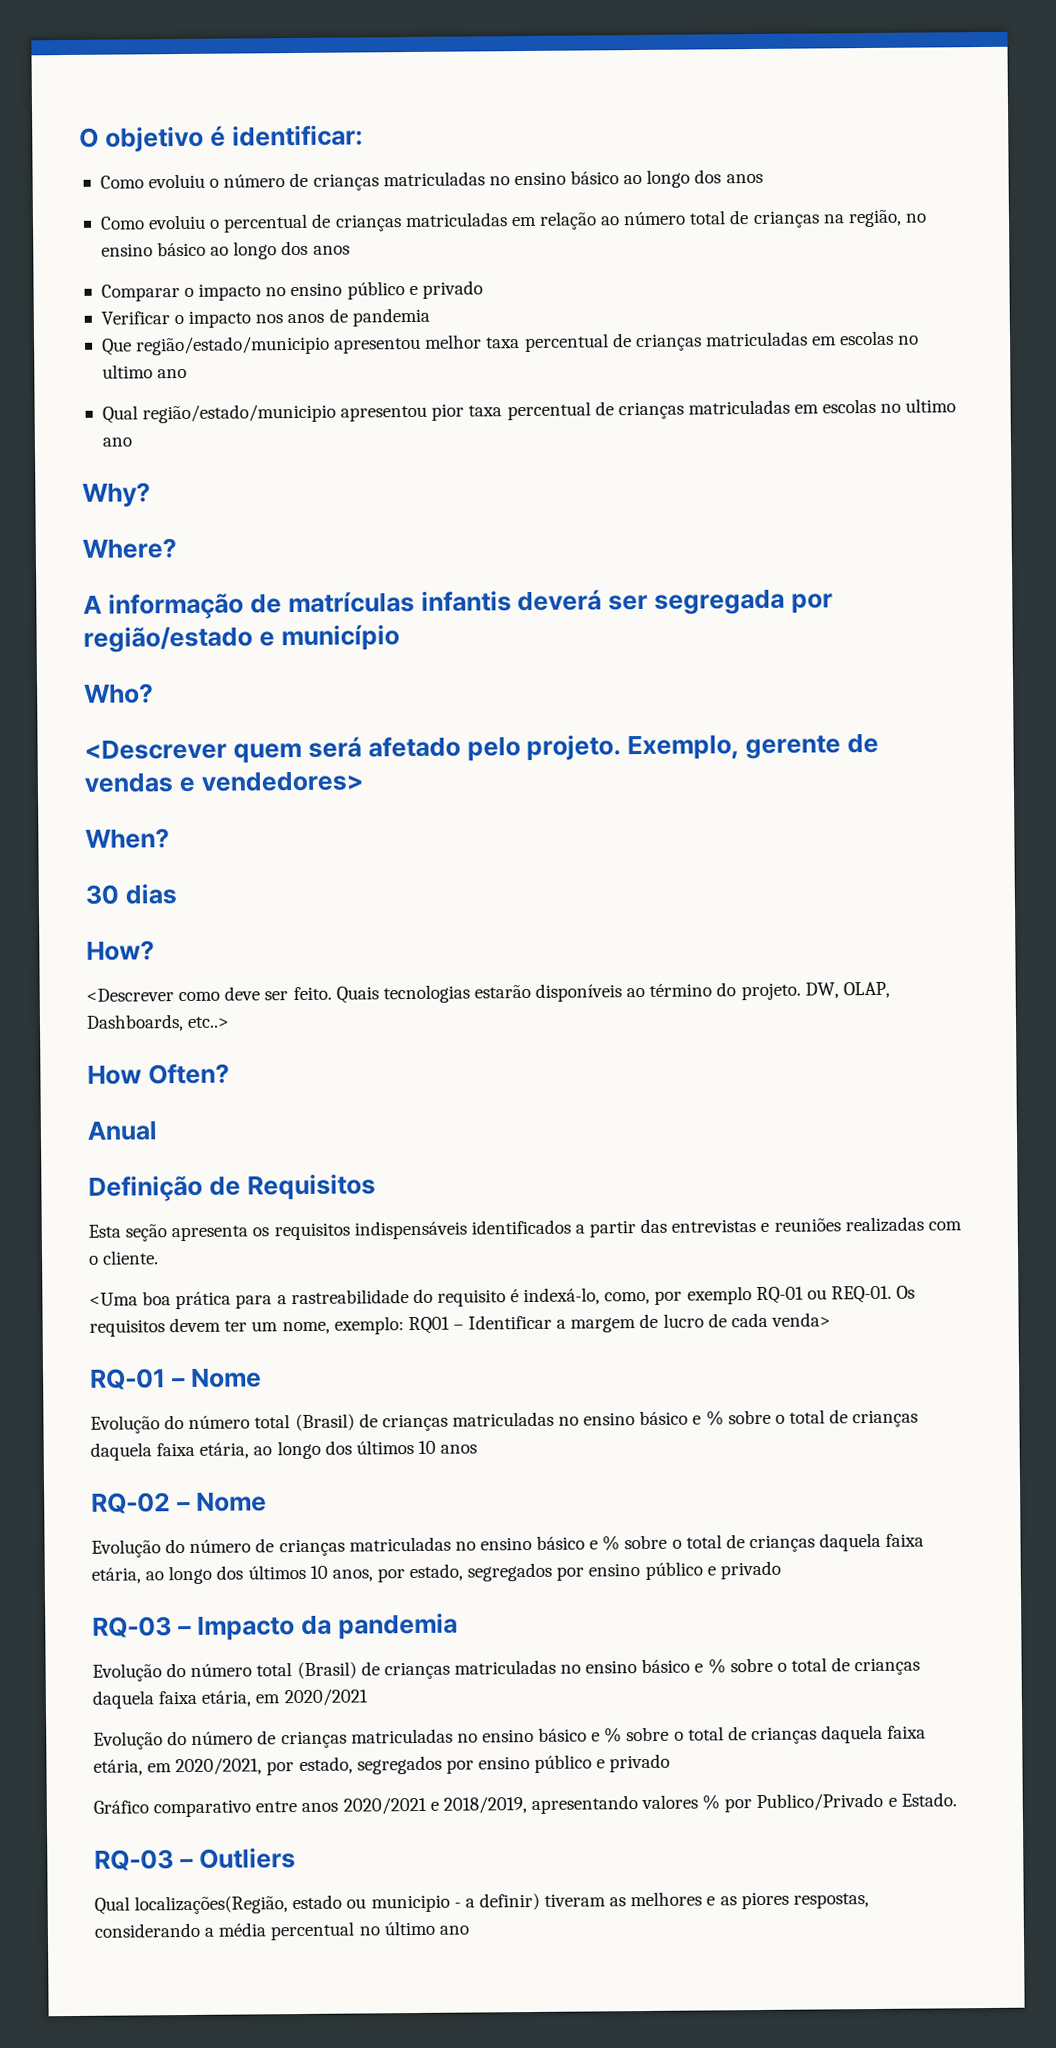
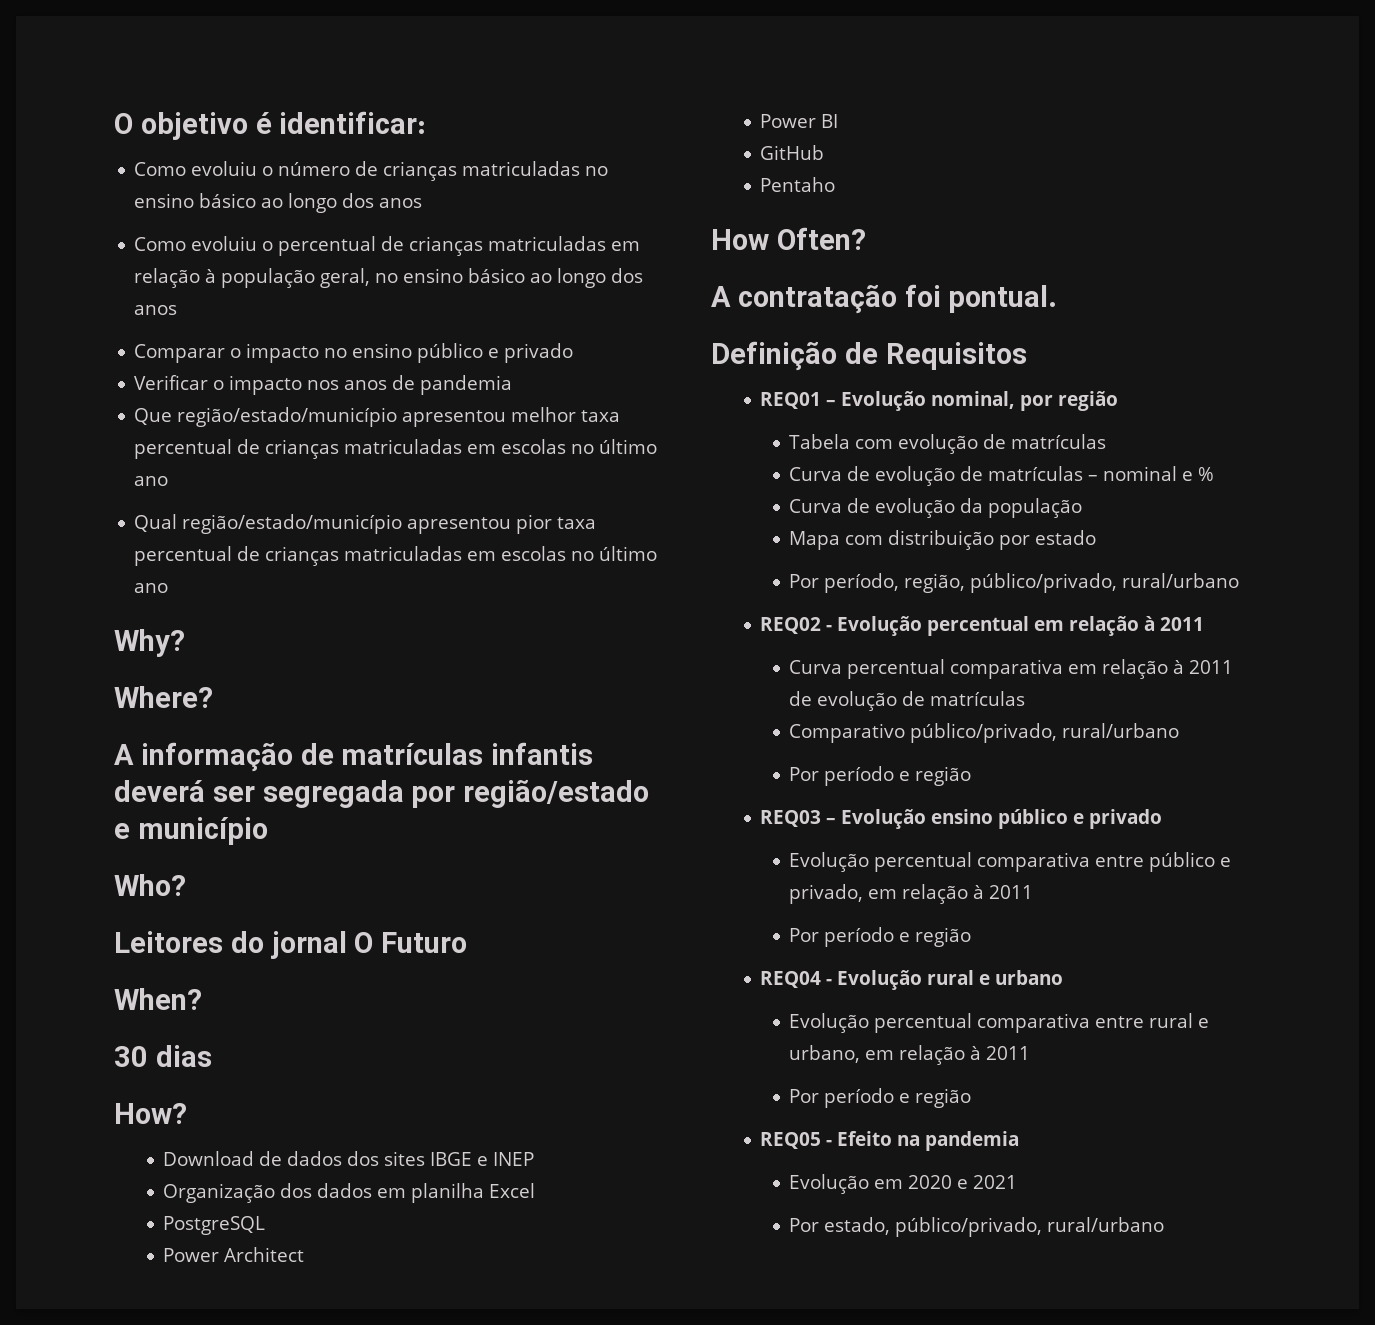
- Como evoluiu o percentual de crianças matriculadas em relação ao número total de crianças na região, no ensino básico ao longo dos anos
+ Como evoluiu o percentual de crianças matriculadas em relação à população geral, no ensino básico ao longo dos anos
- Que região/estado/municipio apresentou melhor taxa percentual de crianças matriculadas em escolas no ultimo ano
+ Que região/estado/município apresentou melhor taxa percentual de crianças matriculadas em escolas no último ano
- Qual região/estado/municipio apresentou pior taxa percentual de crianças matriculadas em escolas no ultimo ano
+ Qual região/estado/município apresentou pior taxa percentual de crianças matriculadas em escolas no último ano
- <Descrever quem será afetado pelo projeto. Exemplo, gerente de vendas e vendedores>
+ Leitores do jornal O Futuro
  When?
  30 dias
  How?
- <Descrever como deve ser feito. Quais tecnologias estarão disponíveis ao término do projeto. DW, OLAP, Dashboards, etc..>
+ Download de dados dos sites IBGE e INEP
+ Organização dos dados em planilha Excel
+ PostgreSQL
+ Power Architect
+ Power BI
+ GitHub
+ Pentaho
  How Often?
- Anual
+ A contratação foi pontual.
  Definição de Requisitos
- Esta seção apresenta os requisitos indispensáveis identificados a partir das entrevistas e reuniões realizadas com o cliente.
- <Uma boa prática para a rastreabilidade do requisito é indexá-lo, como, por exemplo RQ-01 ou REQ-01. Os requisitos devem ter um nome, exemplo: RQ01 – Identificar a margem de lucro de cada venda>
- RQ-01 – Nome
- Evolução do número total (Brasil) de crianças matriculadas no ensino básico e % sobre o total de crianças daquela faixa etária, ao longo dos últimos 10 anos
- RQ-02 – Nome
- Evolução do número de crianças matriculadas no ensino básico e % sobre o total de crianças daquela faixa etária, ao longo dos últimos 10 anos, por estado, segregados por ensino público e privado
- RQ-03 – Impacto da pandemia
- Evolução do número total (Brasil) de crianças matriculadas no ensino básico e % sobre o total de crianças daquela faixa etária, em 2020/2021
- Evolução do número de crianças matriculadas no ensino básico e % sobre o total de crianças daquela faixa etária, em 2020/2021, por estado, segregados por ensino público e privado
- Gráfico comparativo entre anos 2020/2021 e 2018/2019, apresentando valores % por Publico/Privado e Estado.
- RQ-03 – Outliers
- Qual localizações(Região, estado ou municipio - a definir) tiveram as melhores e as piores respostas, considerando a média percentual no último ano
+ REQ01 – Evolução nominal, por região
+ Tabela com evolução de matrículas
+ Curva de evolução de matrículas – nominal e %
+ Curva de evolução da população
+ Mapa com distribuição por estado
+ Por período, região, público/privado, rural/urbano
+ REQ02 - Evolução percentual em relação à 2011
+ Curva percentual comparativa em relação à 2011 de evolução de matrículas
+ Comparativo público/privado, rural/urbano
+ Por período e região
+ REQ03 – Evolução ensino público e privado
+ Evolução percentual comparativa entre público e privado, em relação à 2011
+ Por período e região
+ REQ04 - Evolução rural e urbano
+ Evolução percentual comparativa entre rural e urbano, em relação à 2011
+ Por período e região
+ REQ05 - Efeito na pandemia
+ Evolução em 2020 e 2021
+ Por estado, público/privado, rural/urbano

